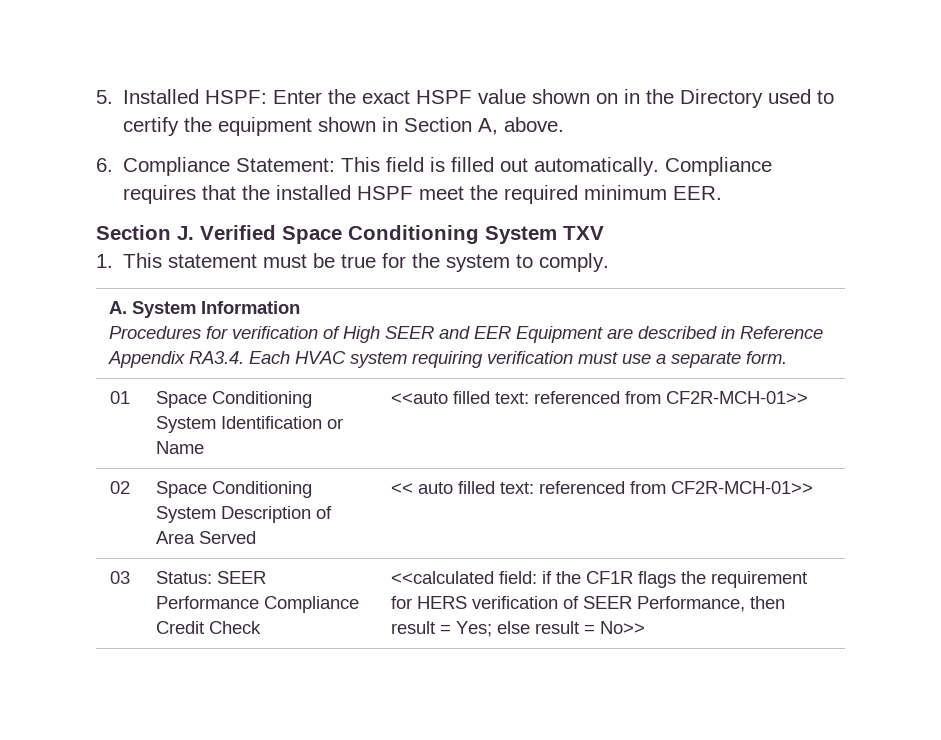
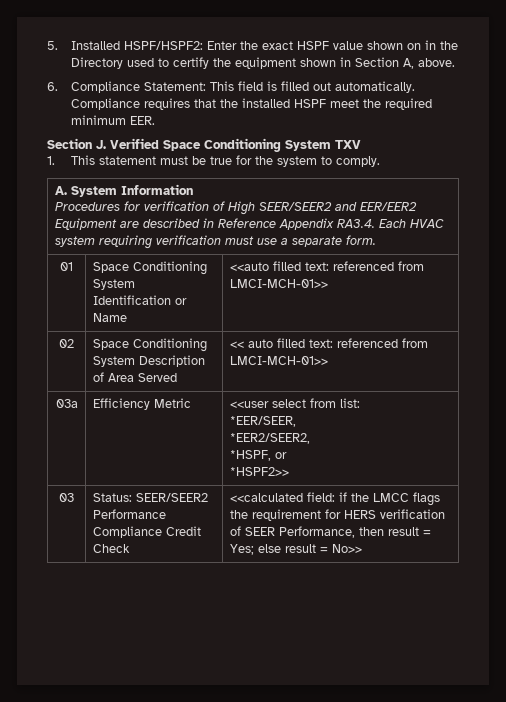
- 5. Installed HSPF: Enter the exact HSPF value shown on in the Directory used to certify the equipment shown in Section A, above.
+ 5. Installed HSPF/HSPF2: Enter the exact HSPF value shown on in the Directory used to certify the equipment shown in Section A, above.
  A. System Information
- Procedures for verification of High SEER and EER Equipment are described in Reference Appendix RA3.4. Each HVAC system requiring verification must use a separate form.
+ Procedures for verification of High SEER/SEER2 and EER/EER2 Equipment are described in Reference Appendix RA3.4. Each HVAC system requiring verification must use a separate form.
- 01 | Space Conditioning System Identification or Name | <<auto filled text: referenced from CF2R-MCH-01>>
+ 01 | Space Conditioning System Identification or Name | <<auto filled text: referenced from LMCI-MCH-01>>
- 02 | Space Conditioning System Description of Area Served | << auto filled text: referenced from CF2R-MCH-01>>
+ 02 | Space Conditioning System Description of Area Served | << auto filled text: referenced from LMCI-MCH-01>>
+ 03a | Efficiency Metric | <<user select from list:
+ *EER/SEER,
+ *EER2/SEER2,
+ *HSPF, or
+ *HSPF2>>
- 03 | Status: SEER Performance Compliance Credit Check | <<calculated field: if the CF1R flags the requirement for HERS verification of SEER Performance, then result = Yes; else result = No>>
+ 03 | Status: SEER/SEER2 Performance Compliance Credit Check | <<calculated field: if the LMCC flags the requirement for HERS verification of SEER Performance, then result = Yes; else result = No>>

